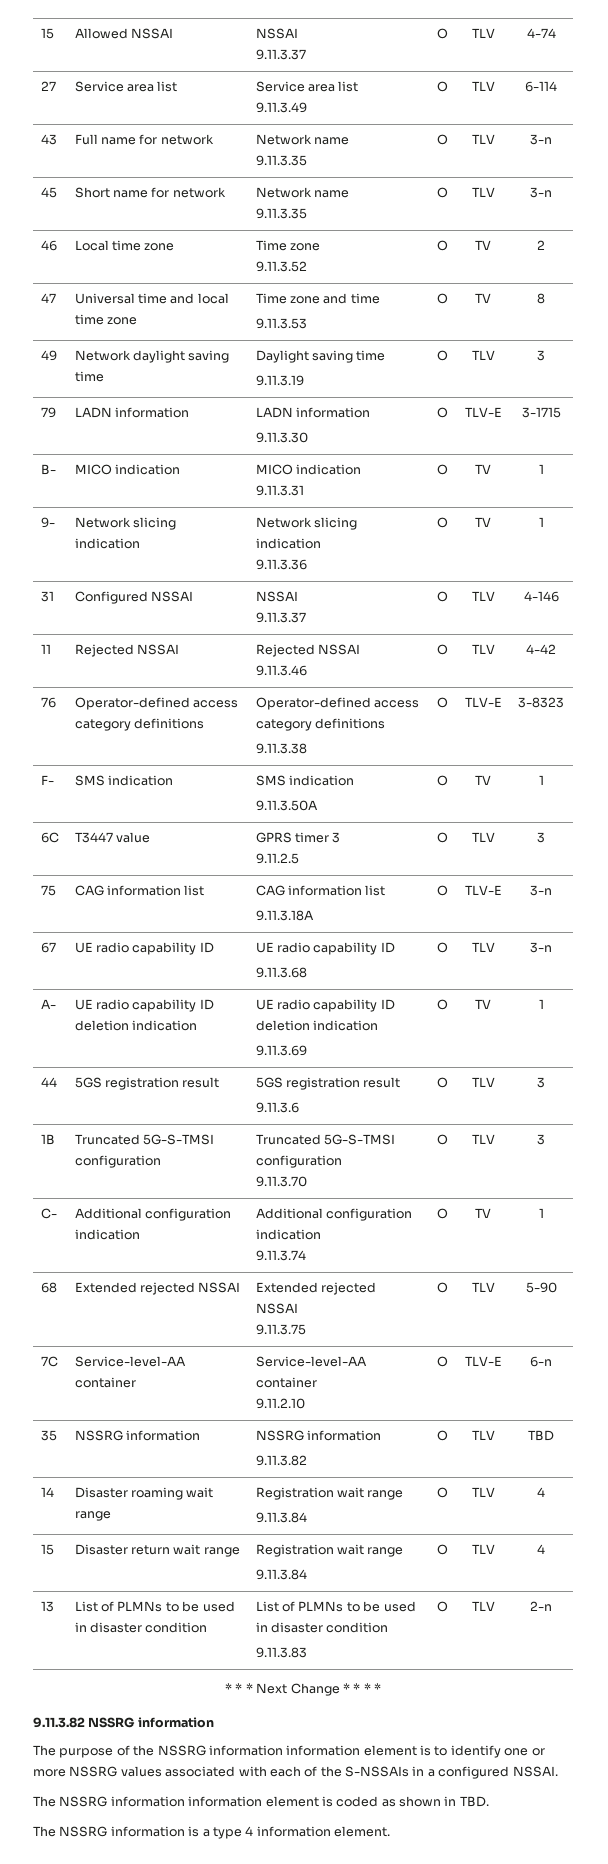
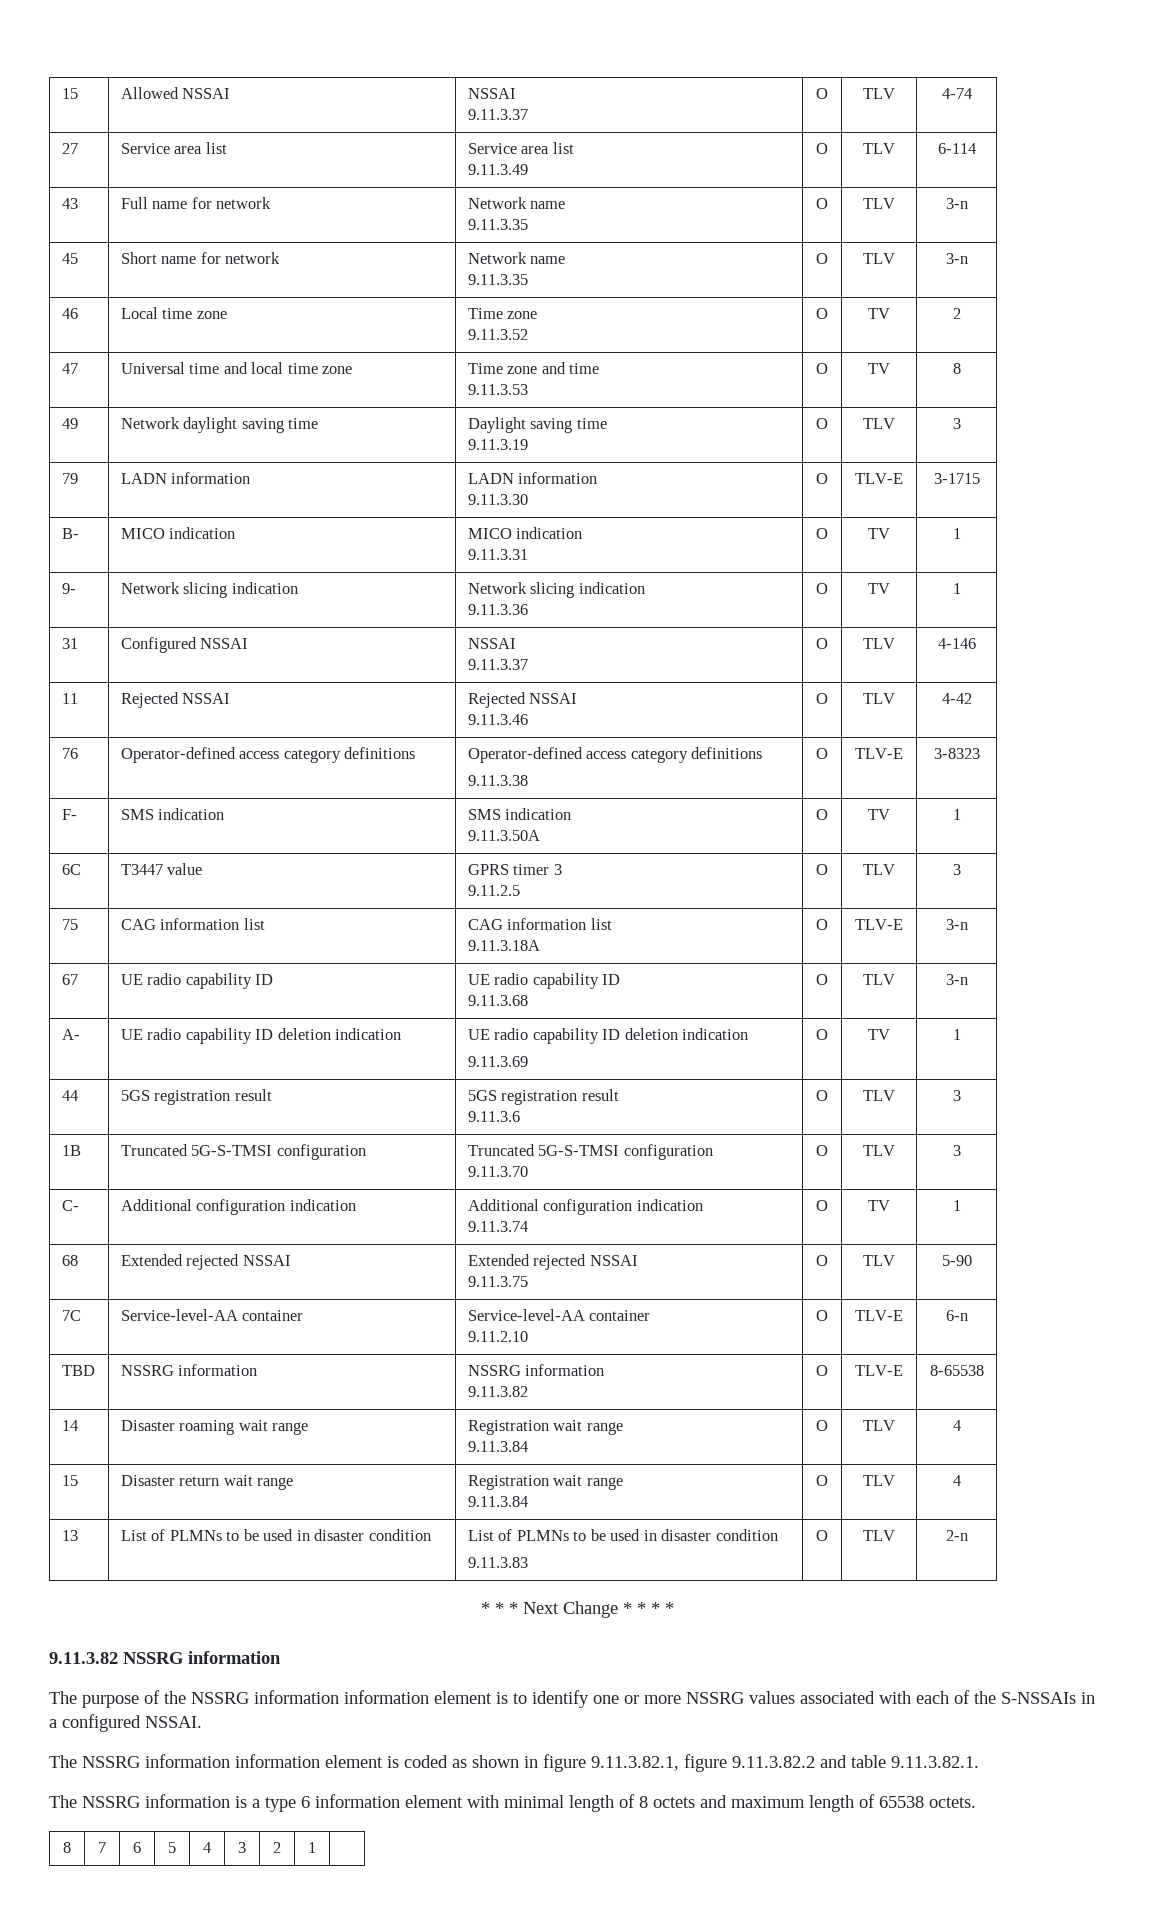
- 35 | NSSRG information | NSSRG information
- 9.11.3.82 | O | TLV | TBD
+ TBD | NSSRG information | NSSRG information
+ 9.11.3.82 | O | TLV-E | 8-65538
- The NSSRG information information element is coded as shown in TBD.
+ The NSSRG information information element is coded as shown in figure 9.11.3.82.1, figure 9.11.3.82.2 and table 9.11.3.82.1.
- The NSSRG information is a type 4 information element.
+ The NSSRG information is a type 6 information element with minimal length of 8 octets and maximum length of 65538 octets.
+ 8 | 7 | 6 | 5 | 4 | 3 | 2 | 1 |

